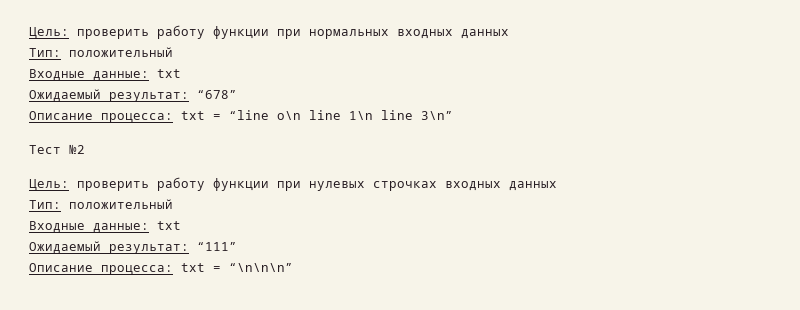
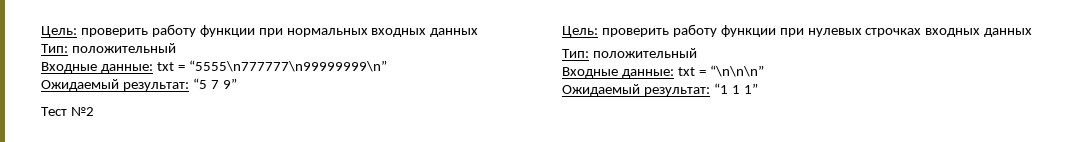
  Цель: проверить работу функции при нормальных входных данных
  Тип: положительный
- Входные данные: txt
- Ожидаемый результат: “678”
- Описание процесса: txt = “line o\n line 1\n line 3\n”
+ Входные данные: txt = “5555\n777777\n99999999\n”
+ Ожидаемый результат: “5 7 9”
  Цель: проверить работу функции при нулевых строчках входных данных
  Тип: положительный
- Входные данные: txt
- Ожидаемый результат: “111”
- Описание процесса: txt = “\n\n\n”
+ Входные данные: txt = “\n\n\n”
+ Ожидаемый результат: “1 1 1”

